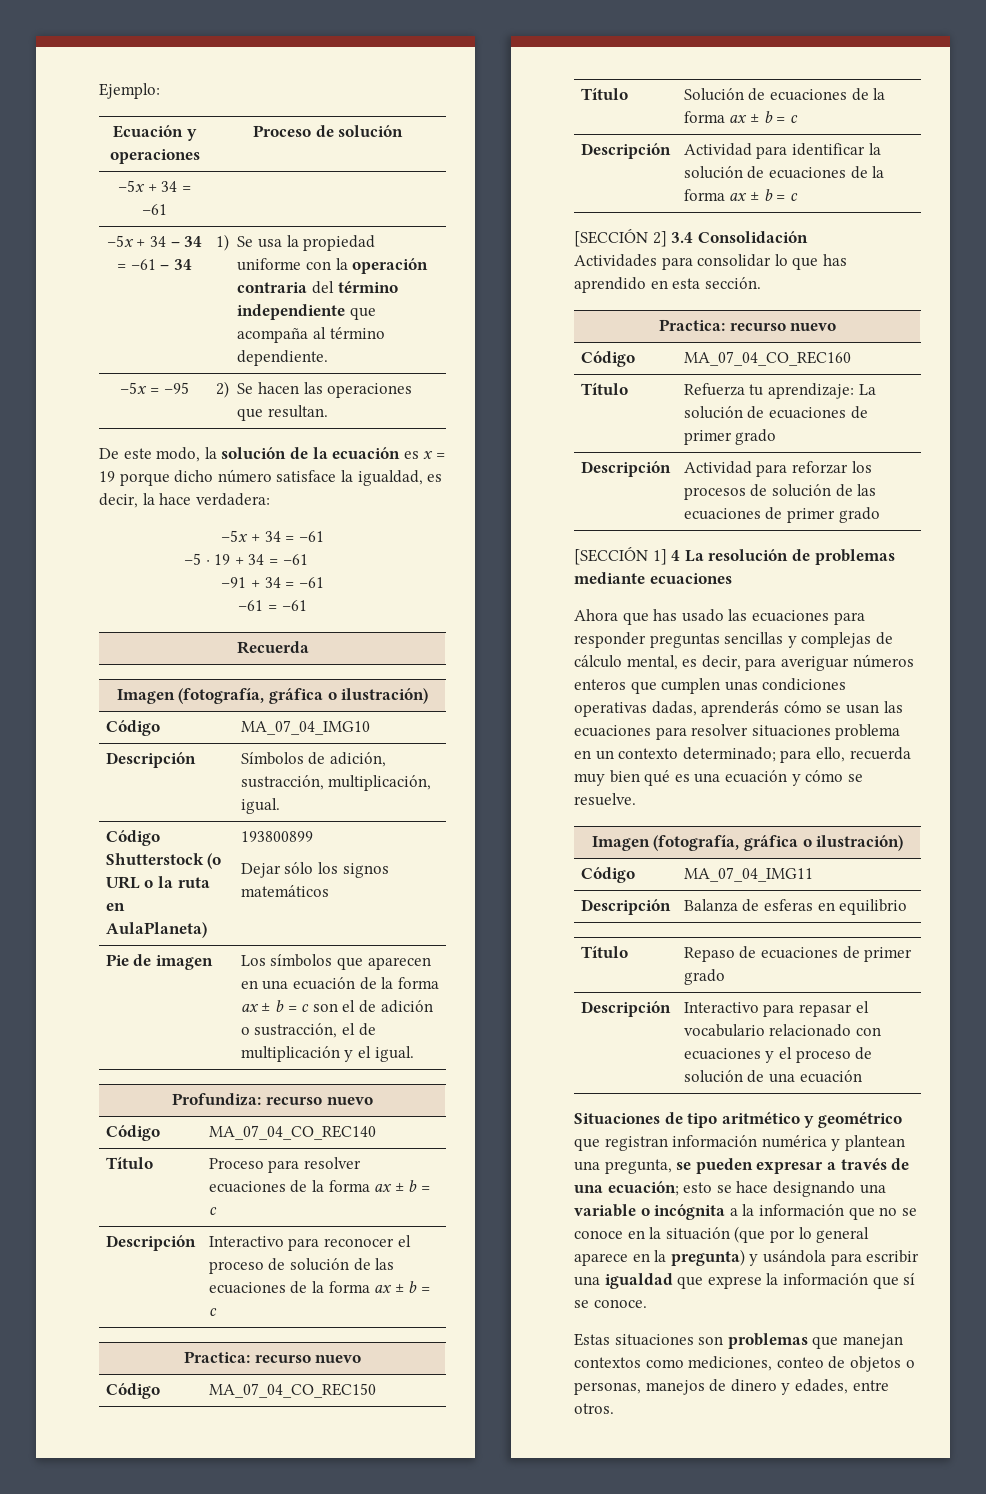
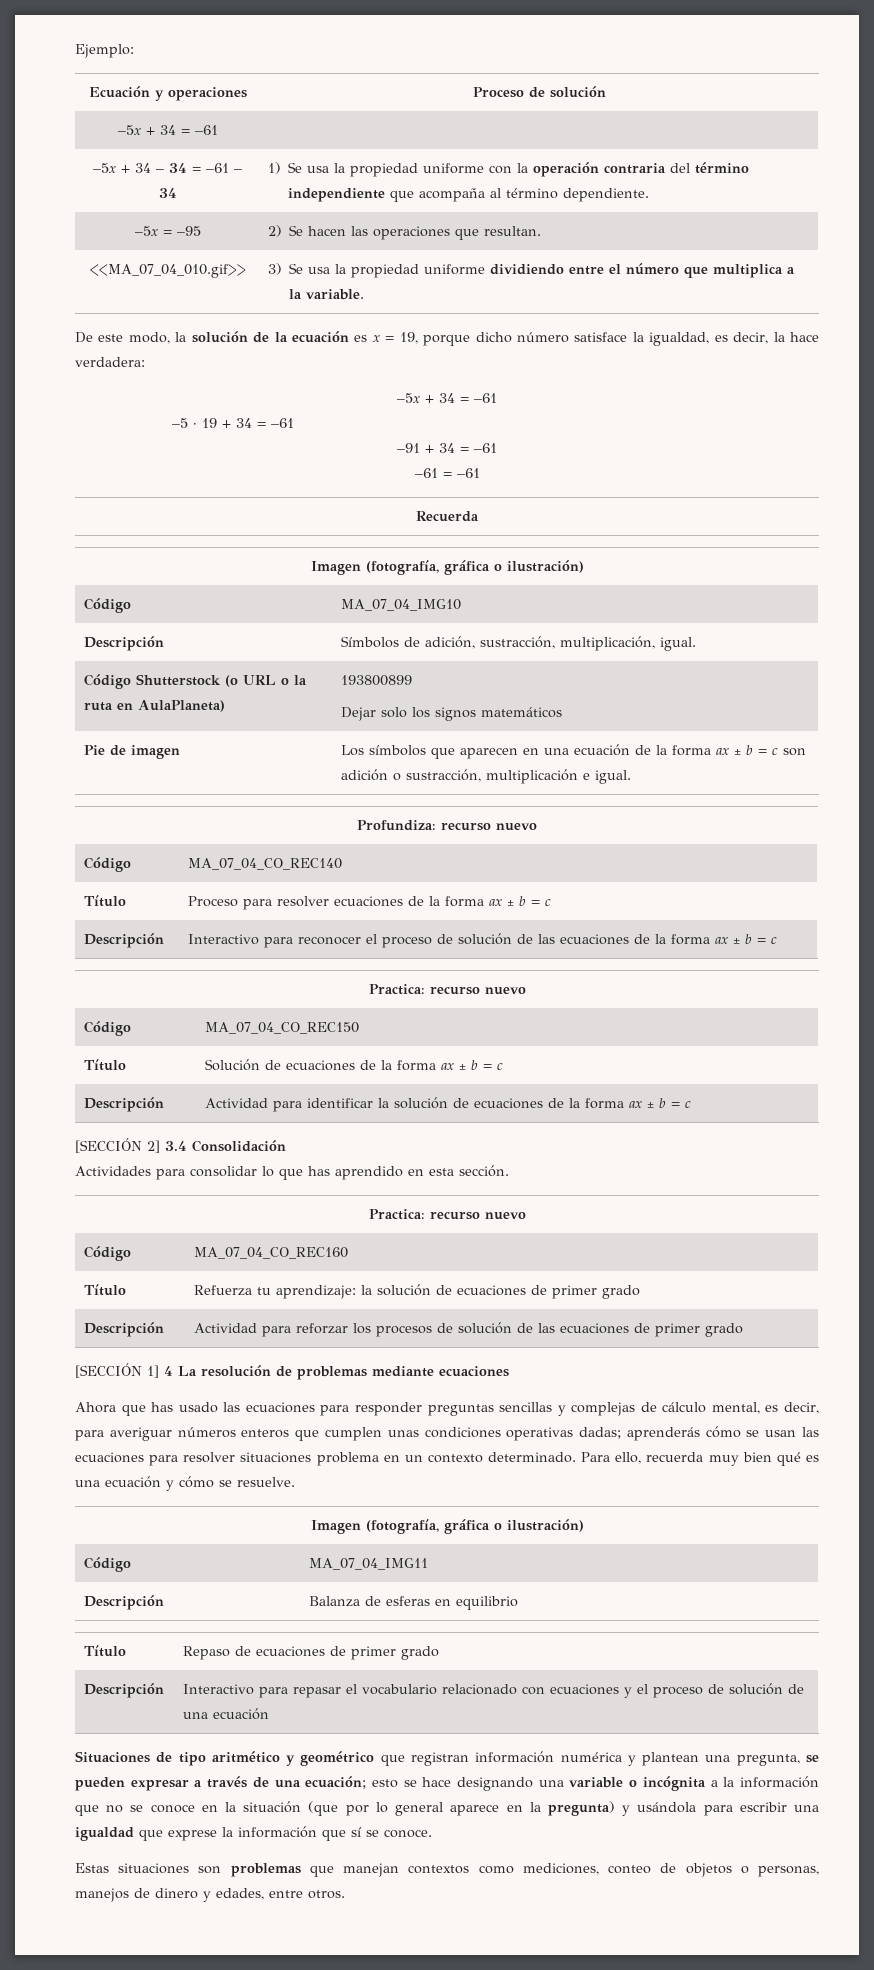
+ <<MA_07_04_010.gif>> | 3) Se usa la propiedad uniforme dividiendo entre el número que multiplica a la variable.
- De este modo, la solución de la ecuación es x = 19 porque dicho número satisface la igualdad, es decir, la hace verdadera:
+ De este modo, la solución de la ecuación es x = 19, porque dicho número satisface la igualdad, es decir, la hace verdadera:
  Código Shutterstock (o URL o la ruta en AulaPlaneta) | 193800899
- Dejar sólo los signos matemáticos
+ Dejar solo los signos matemáticos
- Pie de imagen | Los símbolos que aparecen en una ecuación de la forma ax ± b = c son el de adición o sustracción, el de multiplicación y el igual.
+ Pie de imagen | Los símbolos que aparecen en una ecuación de la forma ax ± b = c son adición o sustracción, multiplicación e igual.
- Título | Refuerza tu aprendizaje: La solución de ecuaciones de primer grado
+ Título | Refuerza tu aprendizaje: la solución de ecuaciones de primer grado
- Ahora que has usado las ecuaciones para responder preguntas sencillas y complejas de cálculo mental, es decir, para averiguar números enteros que cumplen unas condiciones operativas dadas, aprenderás cómo se usan las ecuaciones para resolver situaciones problema en un contexto determinado; para ello, recuerda muy bien qué es una ecuación y cómo se resuelve.
+ Ahora que has usado las ecuaciones para responder preguntas sencillas y complejas de cálculo mental, es decir, para averiguar números enteros que cumplen unas condiciones operativas dadas; aprenderás cómo se usan las ecuaciones para resolver situaciones problema en un contexto determinado. Para ello, recuerda muy bien qué es una ecuación y cómo se resuelve.

